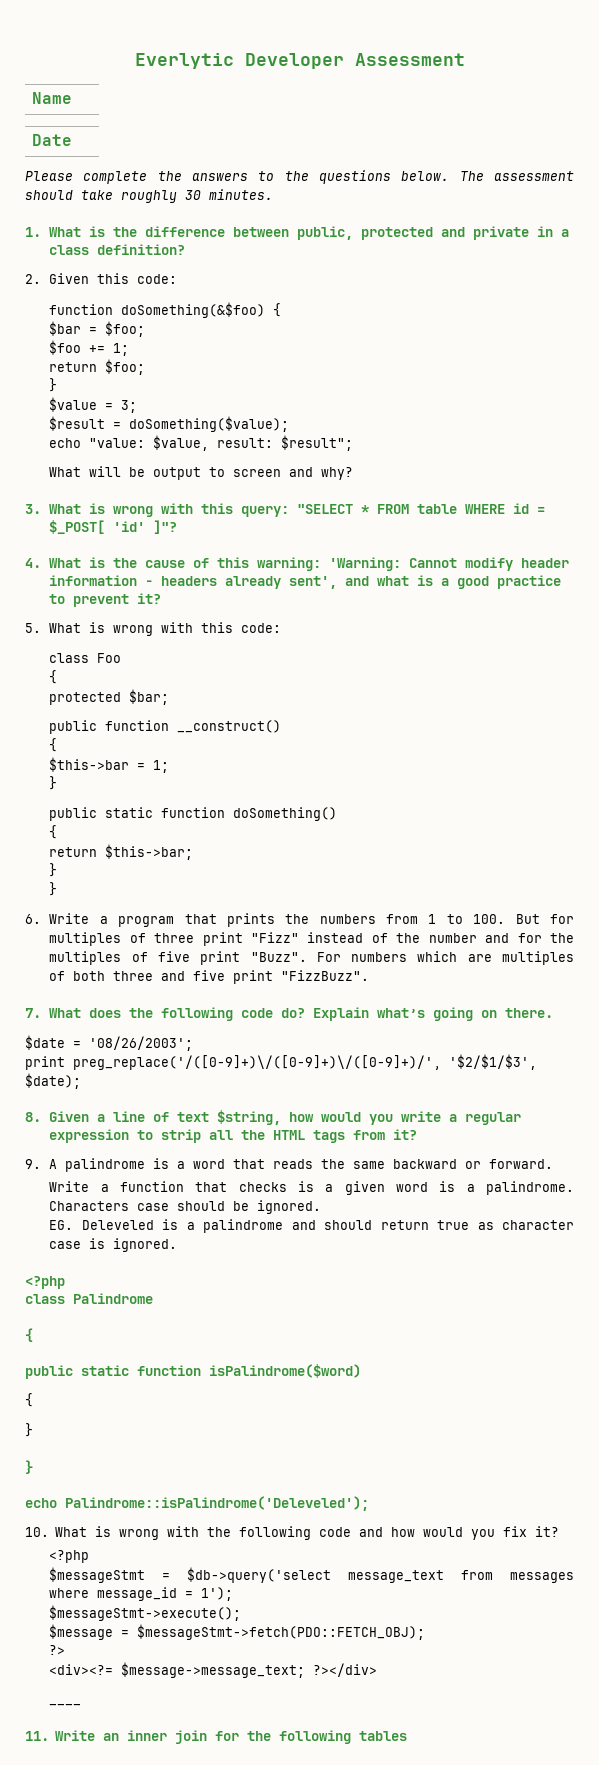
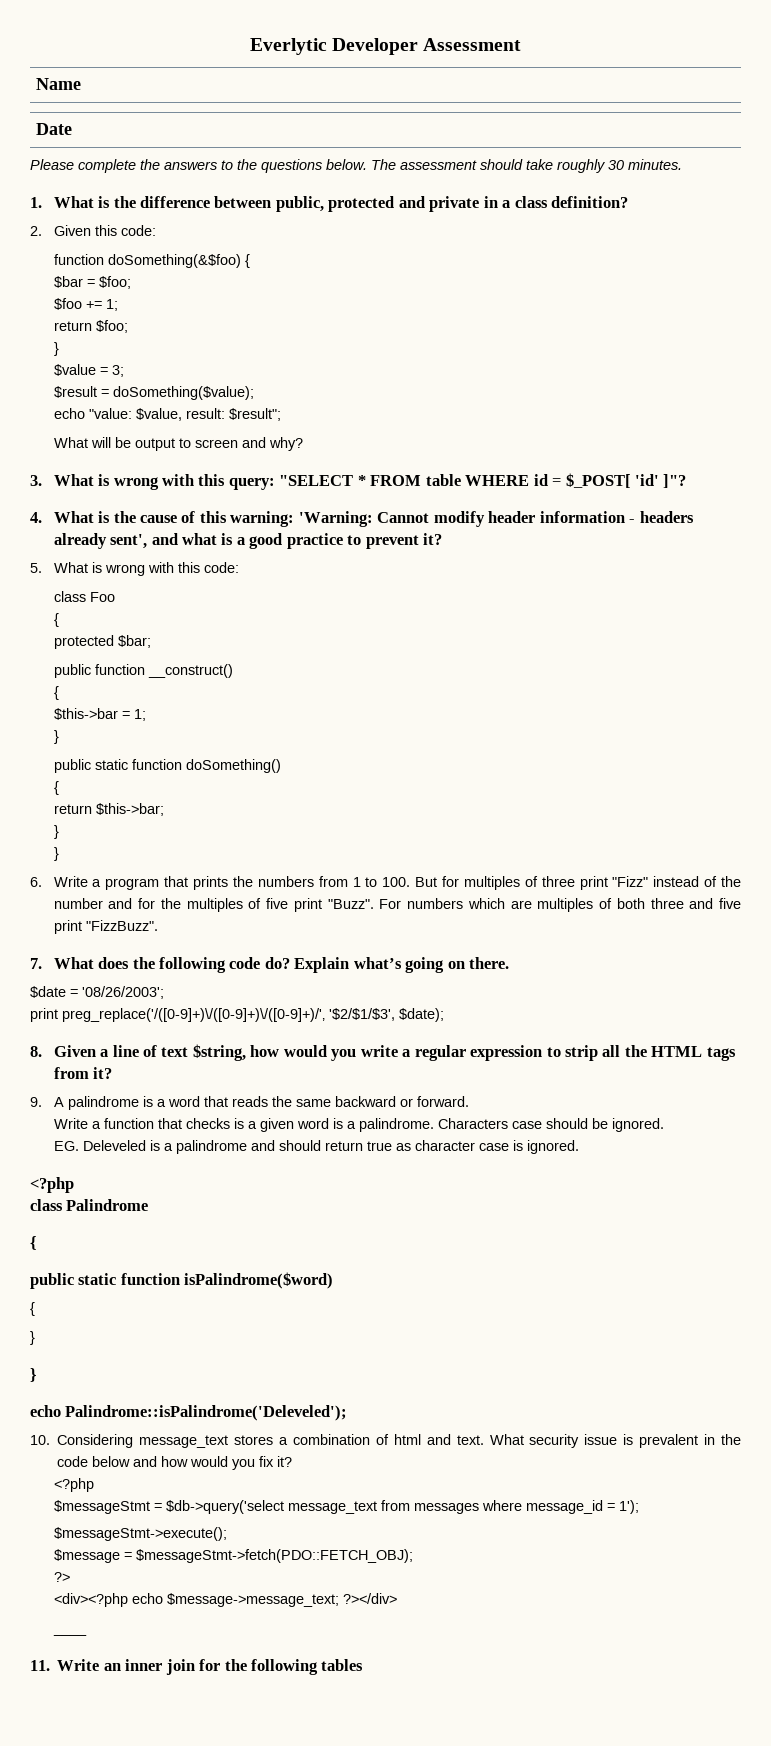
- 10. What is wrong with the following code and how would you fix it?
+ 10. Considering message_text stores a combination of html and text. What security issue is prevalent in the code below and how would you fix it?
- <div><?= $message->message_text; ?></div>
+ <div><?php echo $message->message_text; ?></div>

